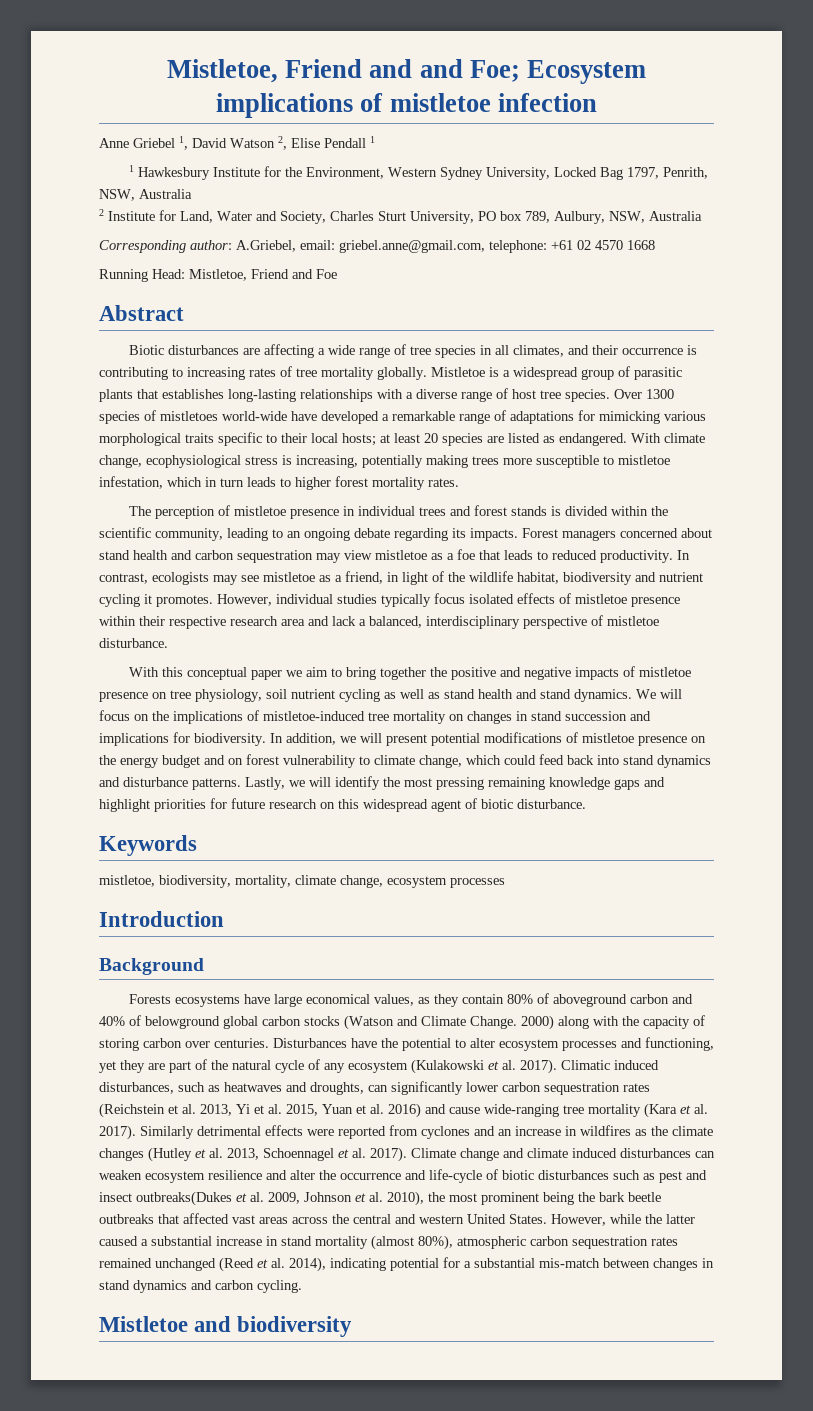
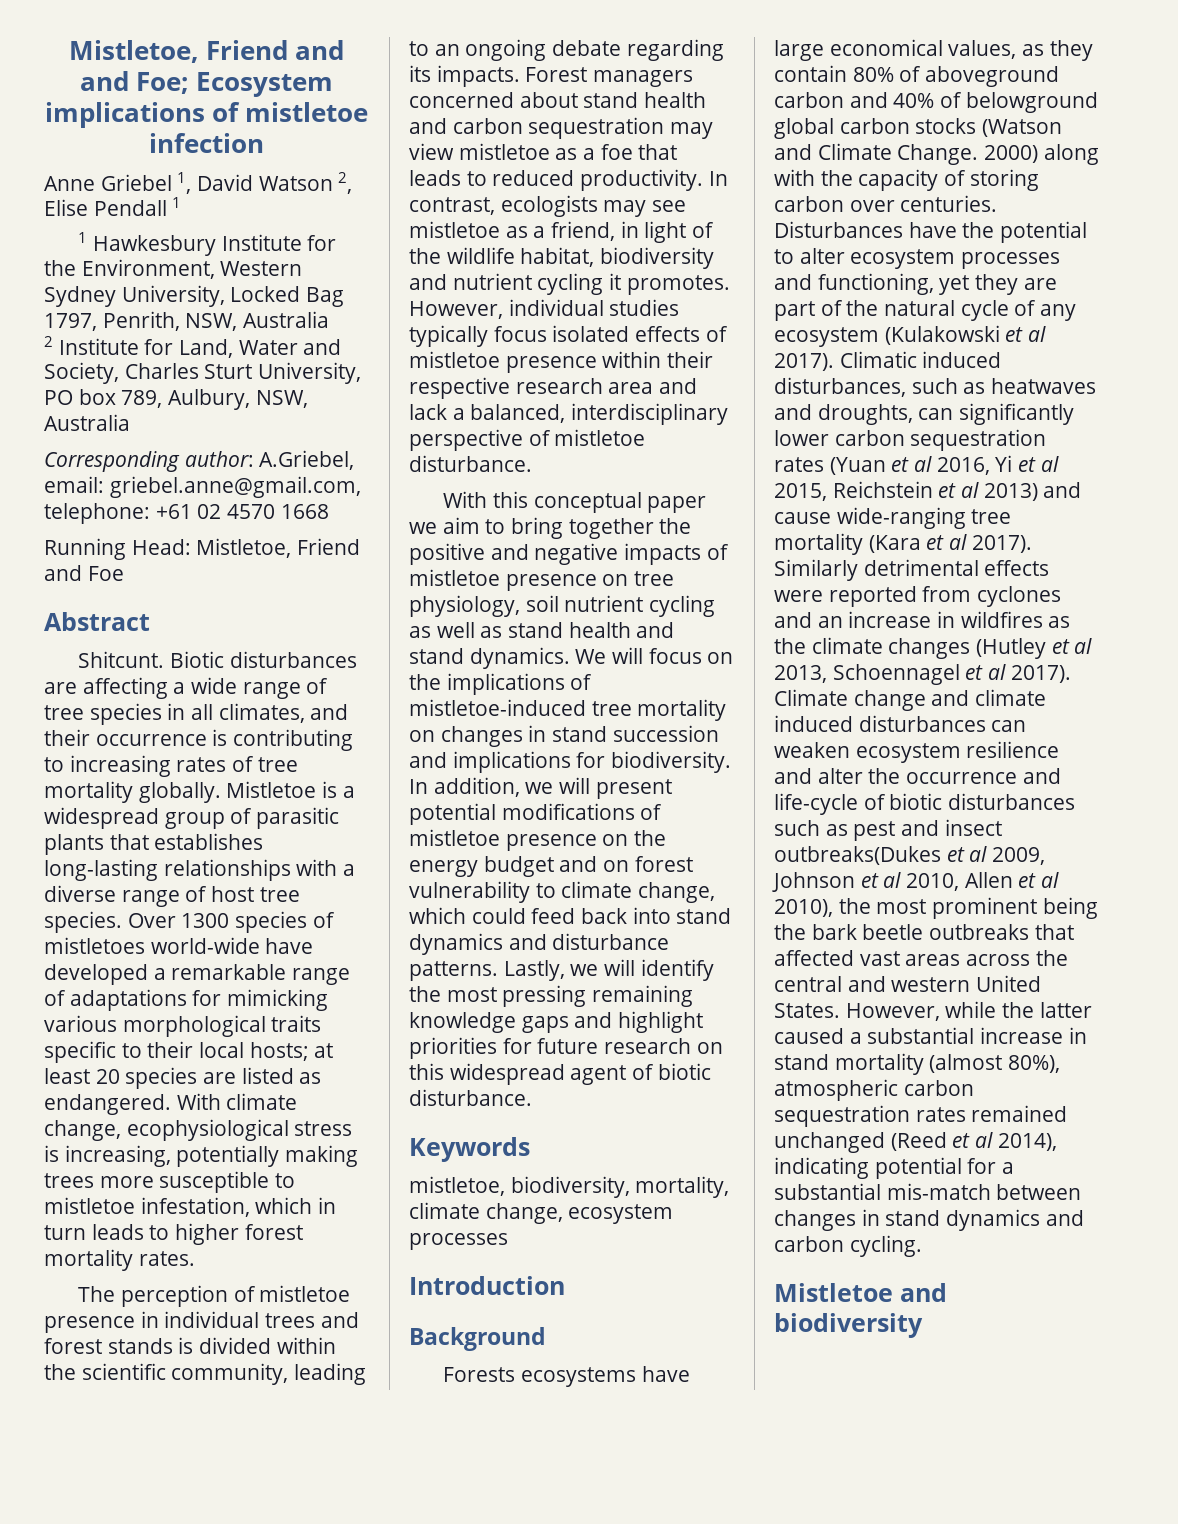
+ Shitcunt.
- Disturbances have the potential to alter ecosystem processes and functioning, yet they are part of the natural cycle of any ecosystem (Kulakowski et al. 2017).
+ Disturbances have the potential to alter ecosystem processes and functioning, yet they are part of the natural cycle of any ecosystem (Kulakowski et al 2017).
- Climatic induced disturbances, such as heatwaves and droughts, can significantly lower carbon sequestration rates (Reichstein et al. 2013, Yi et al. 2015, Yuan et al. 2016) and cause wide-ranging tree mortality (Kara et al. 2017).
+ Climatic induced disturbances, such as heatwaves and droughts, can significantly lower carbon sequestration rates (Yuan et al 2016, Yi et al 2015, Reichstein et al 2013) and cause wide-ranging tree mortality (Kara et al 2017).
- Similarly detrimental effects were reported from cyclones and an increase in wildfires as the climate changes (Hutley et al. 2013, Schoennagel et al. 2017).
+ Similarly detrimental effects were reported from cyclones and an increase in wildfires as the climate changes (Hutley et al 2013, Schoennagel et al 2017).
- Climate change and climate induced disturbances can weaken ecosystem resilience and alter the occurrence and life-cycle of biotic disturbances such as pest and insect outbreaks(Dukes et al. 2009, Johnson et al. 2010), the most prominent being the bark beetle outbreaks that affected vast areas across the central and western United States.
+ Climate change and climate induced disturbances can weaken ecosystem resilience and alter the occurrence and life-cycle of biotic disturbances such as pest and insect outbreaks(Dukes et al 2009, Johnson et al 2010, Allen et al 2010), the most prominent being the bark beetle outbreaks that affected vast areas across the central and western United States.
- However, while the latter caused a substantial increase in stand mortality (almost 80%), atmospheric carbon sequestration rates remained unchanged (Reed et al. 2014), indicating potential for a substantial mis-match between changes in stand dynamics and carbon cycling.
+ However, while the latter caused a substantial increase in stand mortality (almost 80%), atmospheric carbon sequestration rates remained unchanged (Reed et al 2014), indicating potential for a substantial mis-match between changes in stand dynamics and carbon cycling.

